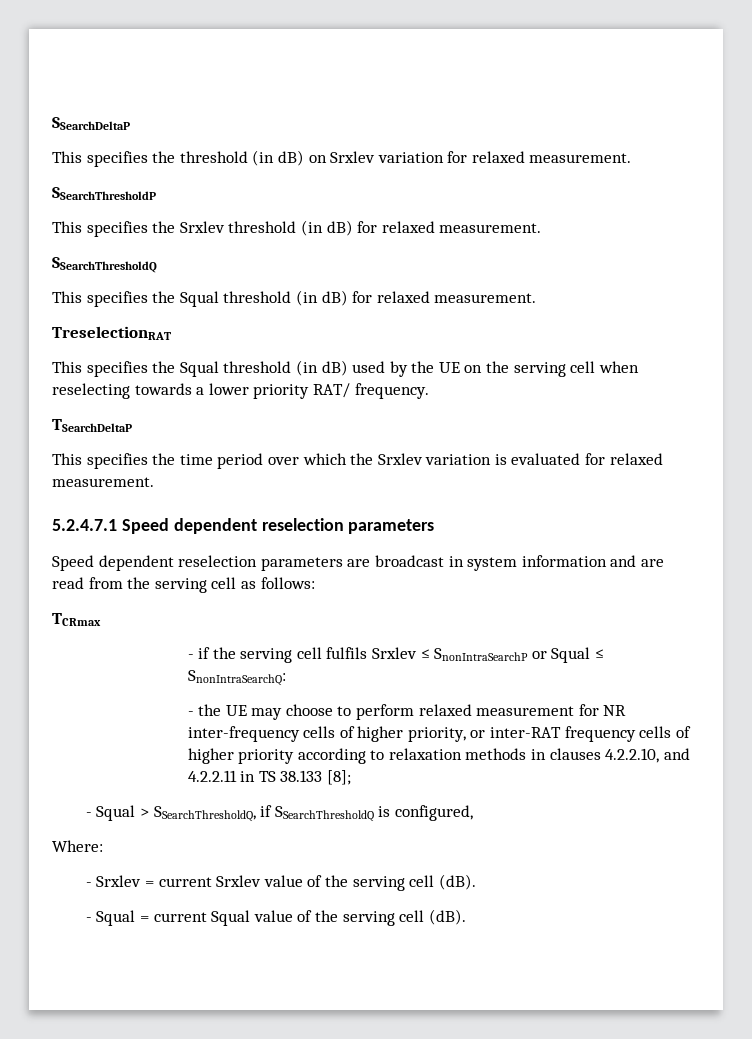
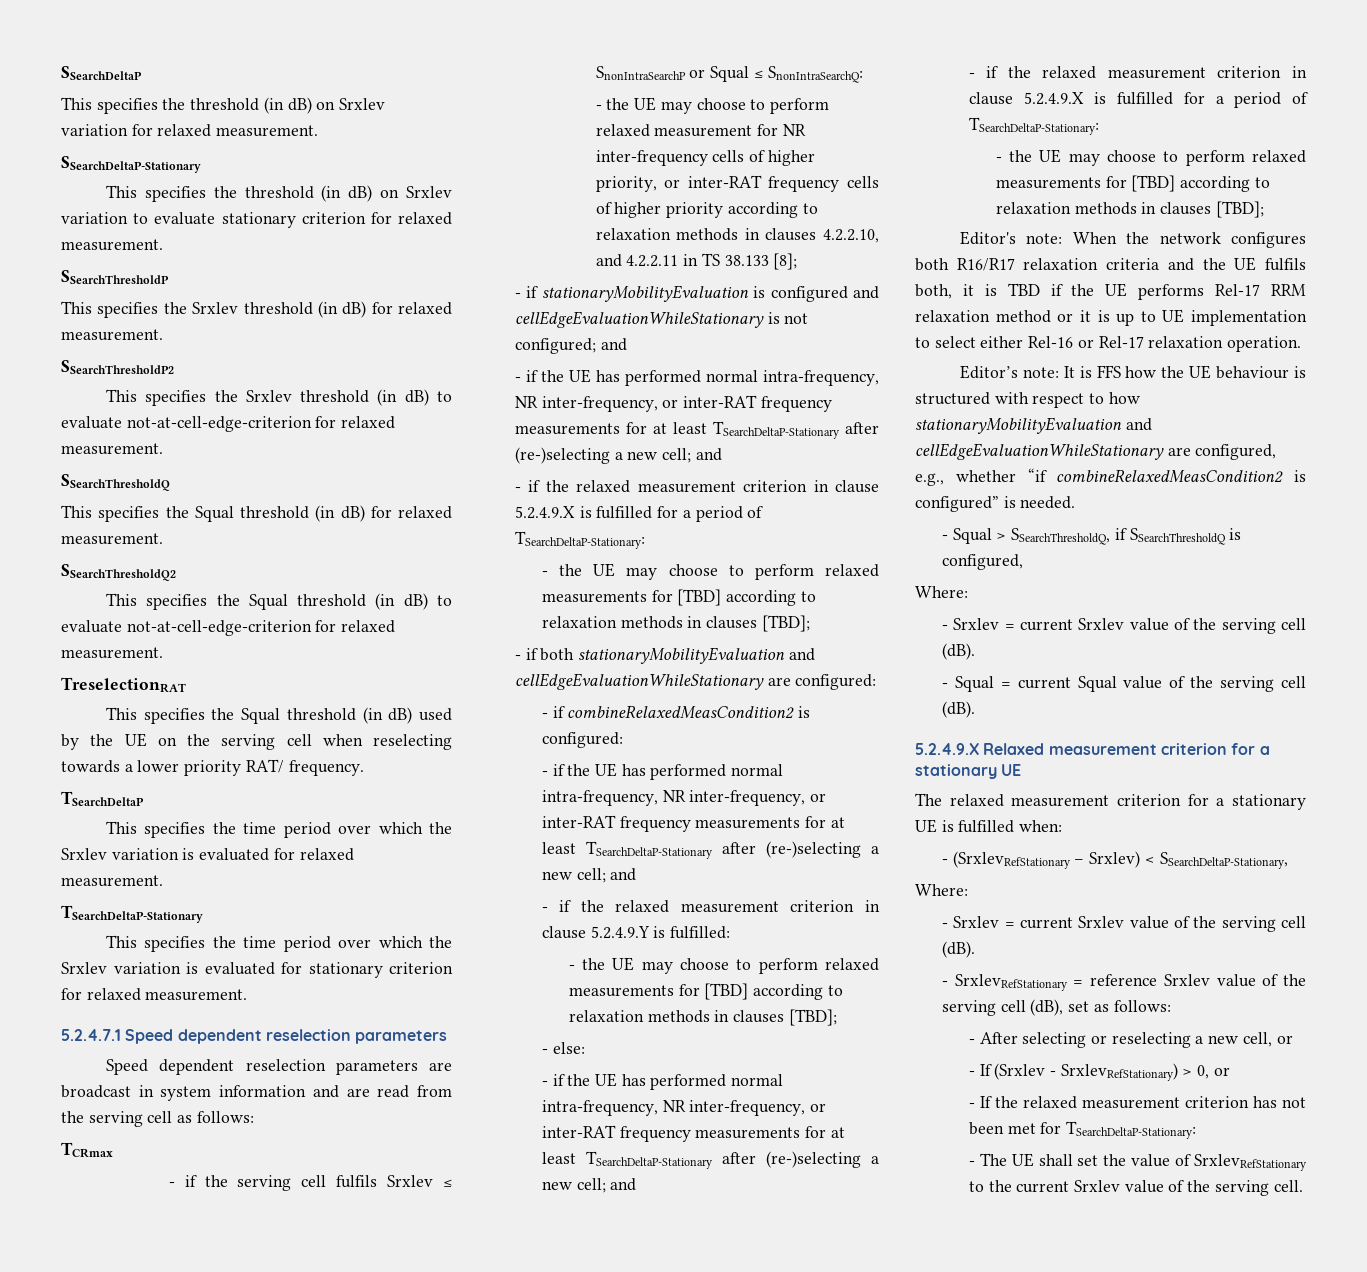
+ SSearchDeltaP-Stationary
+ This specifies the threshold (in dB) on Srxlev variation to evaluate stationary criterion for relaxed measurement.
+ SSearchThresholdP2
+ This specifies the Srxlev threshold (in dB) to evaluate not-at-cell-edge-criterion for relaxed measurement.
+ SSearchThresholdQ2
+ This specifies the Squal threshold (in dB) to evaluate not-at-cell-edge-criterion for relaxed measurement.
  This specifies the time period over which the Srxlev variation is evaluated for relaxed measurement.
+ TSearchDeltaP-Stationary
+ This specifies the time period over which the Srxlev variation is evaluated for stationary criterion for relaxed measurement.
+ - if stationaryMobilityEvaluation is configured and cellEdgeEvaluationWhileStationary is not configured; and
+ - if the UE has performed normal intra-frequency, NR inter-frequency, or inter-RAT frequency measurements for at least TSearchDeltaP-Stationary after (re-)selecting a new cell; and
+ - if the relaxed measurement criterion in clause 5.2.4.9.X is fulfilled for a period of TSearchDeltaP-Stationary:
+ - the UE may choose to perform relaxed measurements for [TBD] according to relaxation methods in clauses [TBD];
+ - if both stationaryMobilityEvaluation and cellEdgeEvaluationWhileStationary are configured:
+ - if combineRelaxedMeasCondition2 is configured:
+ - if the UE has performed normal intra-frequency, NR inter-frequency, or inter-RAT frequency measurements for at least TSearchDeltaP-Stationary after (re-)selecting a new cell; and
+ - if the relaxed measurement criterion in clause 5.2.4.9.Y is fulfilled:
+ - the UE may choose to perform relaxed measurements for [TBD] according to relaxation methods in clauses [TBD];
+ - else:
+ - if the UE has performed normal intra-frequency, NR inter-frequency, or inter-RAT frequency measurements for at least TSearchDeltaP-Stationary after (re-)selecting a new cell; and
+ - if the relaxed measurement criterion in clause 5.2.4.9.X is fulfilled for a period of TSearchDeltaP-Stationary:
+ - the UE may choose to perform relaxed measurements for [TBD] according to relaxation methods in clauses [TBD];
+ Editor's note: When the network configures both R16/R17 relaxation criteria and the UE fulfils both, it is TBD if the UE performs Rel-17 RRM relaxation method or it is up to UE implementation to select either Rel-16 or Rel-17 relaxation operation.
+ Editor’s note: It is FFS how the UE behaviour is structured with respect to how stationaryMobilityEvaluation and cellEdgeEvaluationWhileStationary are configured, e.g., whether “if combineRelaxedMeasCondition2 is configured” is needed.
+ 5.2.4.9.X Relaxed measurement criterion for a stationary UE
+ The relaxed measurement criterion for a stationary UE is fulfilled when:
+ - (SrxlevRefStationary – Srxlev) < SSearchDeltaP-Stationary,
+ Where:
+ - Srxlev = current Srxlev value of the serving cell (dB).
+ - SrxlevRefStationary = reference Srxlev value of the serving cell (dB), set as follows:
+ - After selecting or reselecting a new cell, or
+ - If (Srxlev - SrxlevRefStationary) > 0, or
+ - If the relaxed measurement criterion has not been met for TSearchDeltaP-Stationary:
+ - The UE shall set the value of SrxlevRefStationary to the current Srxlev value of the serving cell.

